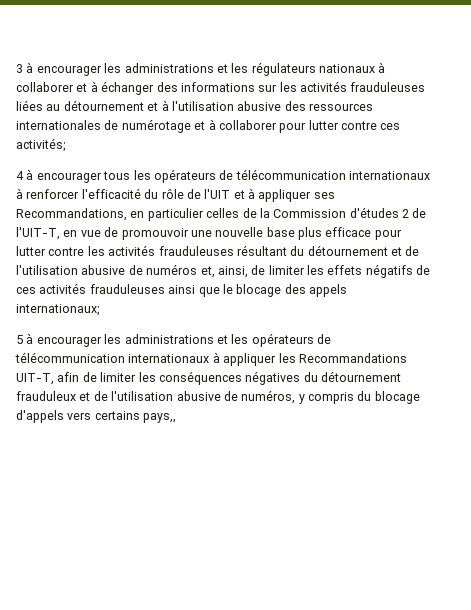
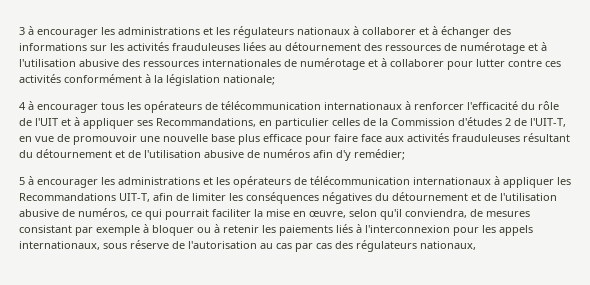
- 3 à encourager les administrations et les régulateurs nationaux à collaborer et à échanger des informations sur les activités frauduleuses liées au détournement et à l'utilisation abusive des ressources internationales de numérotage et à collaborer pour lutter contre ces activités;
+ 3 à encourager les administrations et les régulateurs nationaux à collaborer et à échanger des informations sur les activités frauduleuses liées au détournement des ressources de numérotage et à l'utilisation abusive des ressources internationales de numérotage et à collaborer pour lutter contre ces activités conformément à la législation nationale;
- 4 à encourager tous les opérateurs de télécommunication internationaux à renforcer l'efficacité du rôle de l'UIT et à appliquer ses Recommandations, en particulier celles de la Commission d'études 2 de l'UIT-T, en vue de promouvoir une nouvelle base plus efficace pour lutter contre les activités frauduleuses résultant du détournement et de l'utilisation abusive de numéros et, ainsi, de limiter les effets négatifs de ces activités frauduleuses ainsi que le blocage des appels internationaux;
+ 4 à encourager tous les opérateurs de télécommunication internationaux à renforcer l'efficacité du rôle de l'UIT et à appliquer ses Recommandations, en particulier celles de la Commission d'études 2 de l'UIT-T, en vue de promouvoir une nouvelle base plus efficace pour faire face aux activités frauduleuses résultant du détournement et de l'utilisation abusive de numéros afin d'y remédier;
- 5 à encourager les administrations et les opérateurs de télécommunication internationaux à appliquer les Recommandations UIT-T, afin de limiter les conséquences négatives du détournement frauduleux et de l'utilisation abusive de numéros, y compris du blocage d'appels vers certains pays,,
+ 5 à encourager les administrations et les opérateurs de télécommunication internationaux à appliquer les Recommandations UIT-T, afin de limiter les conséquences négatives du détournement et de l'utilisation abusive de numéros, ce qui pourrait faciliter la mise en œuvre, selon qu'il conviendra, de mesures consistant par exemple à bloquer ou à retenir les paiements liés à l'interconnexion pour les appels internationaux, sous réserve de l'autorisation au cas par cas des régulateurs nationaux,

